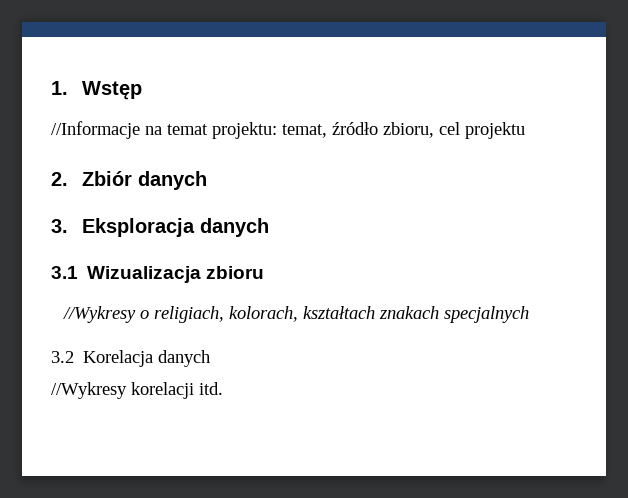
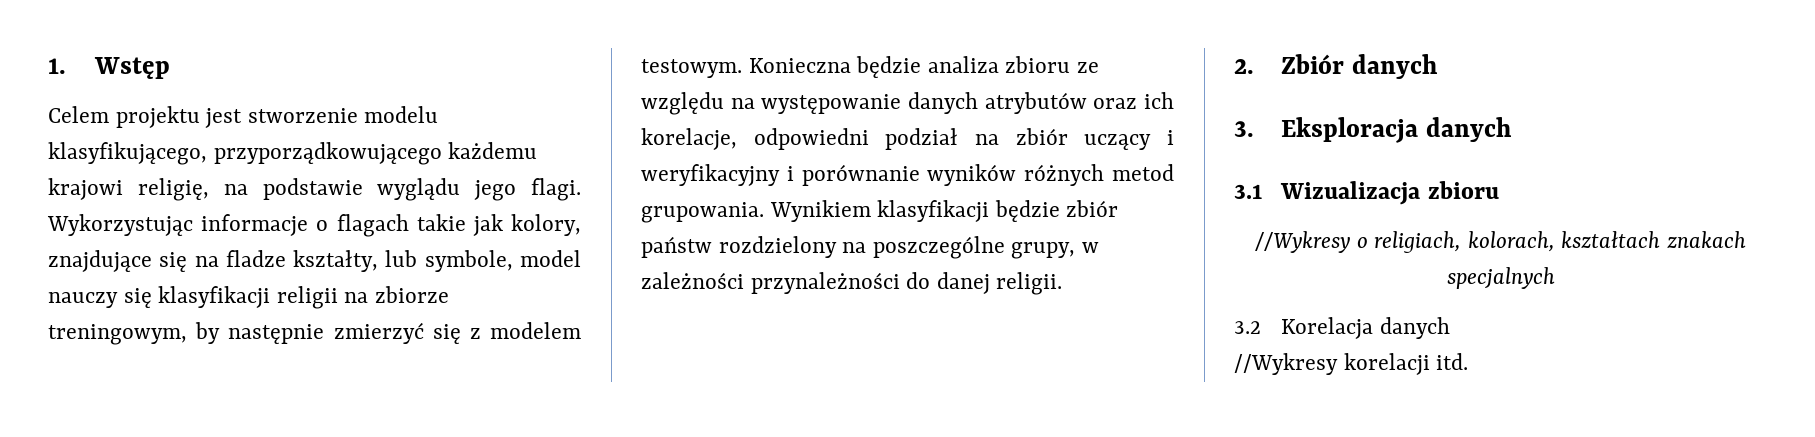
- //Informacje na temat projektu: temat, źródło zbioru, cel projektu
+ Celem projektu jest stworzenie modelu klasyfikującego, przyporządkowującego każdemu krajowi religię, na podstawie wyglądu jego flagi. Wykorzystując informacje o flagach takie jak kolory, znajdujące się na fladze kształty, lub symbole, model nauczy się klasyfikacji religii na zbiorze treningowym, by następnie zmierzyć się z modelem testowym. Konieczna będzie analiza zbioru ze względu na występowanie danych atrybutów oraz ich korelacje, odpowiedni podział na zbiór uczący i weryfikacyjny i porównanie wyników różnych metod grupowania. Wynikiem klasyfikacji będzie zbiór państw rozdzielony na poszczególne grupy, w zależności przynależności do danej religii.

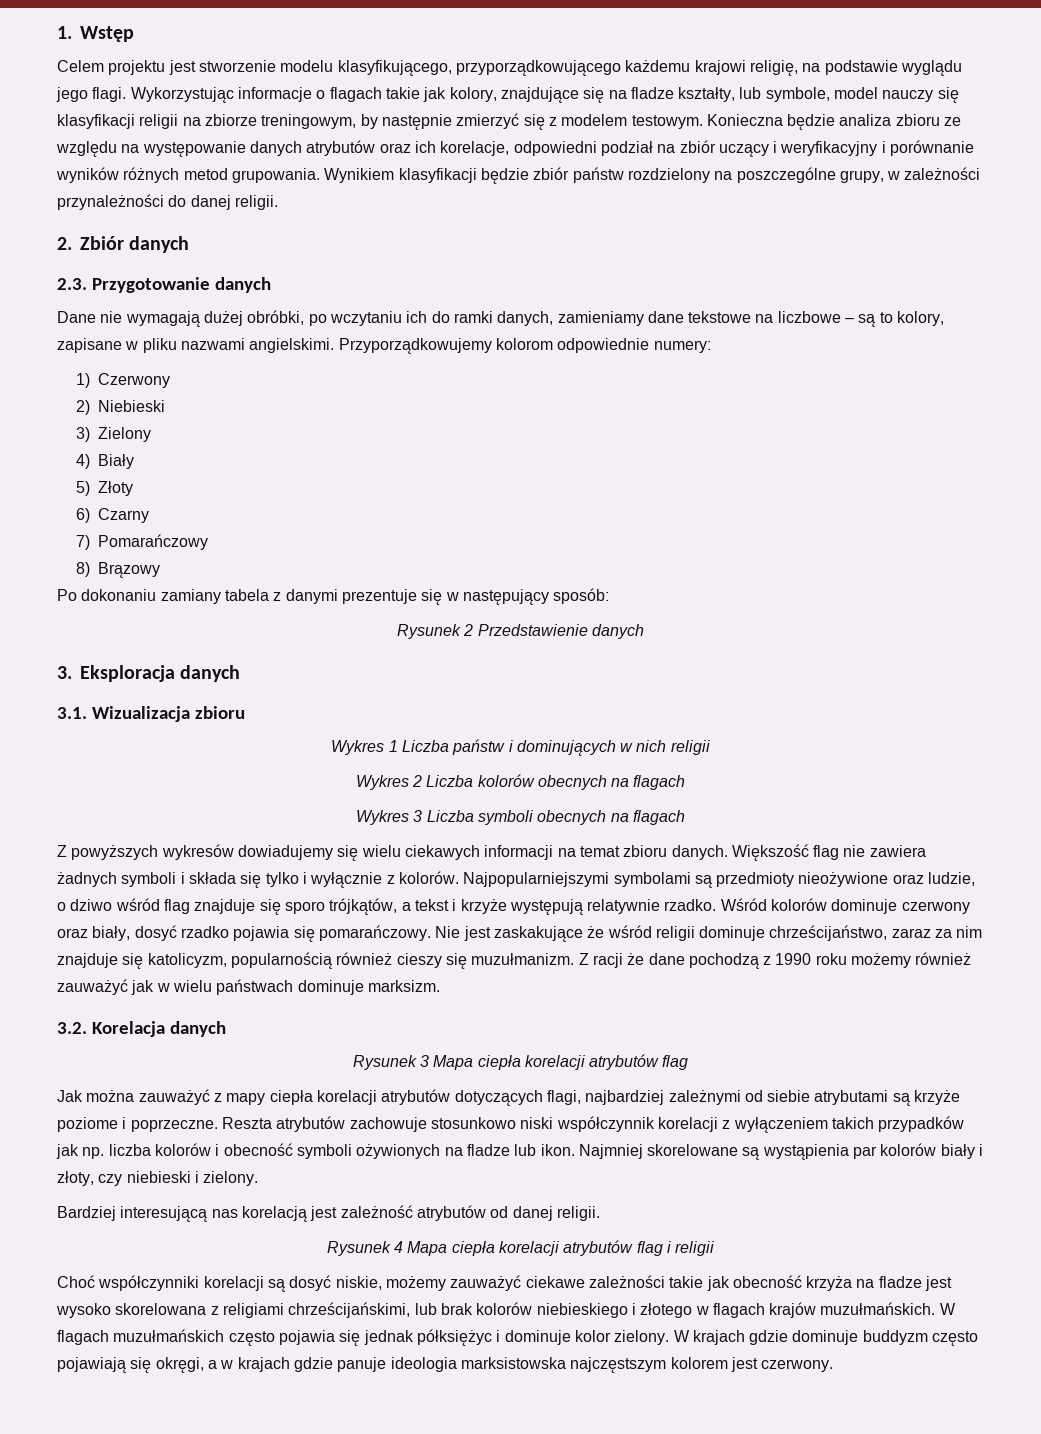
+ 2.3. Przygotowanie danych
+ Dane nie wymagają dużej obróbki, po wczytaniu ich do ramki danych, zamieniamy dane tekstowe na liczbowe – są to kolory, zapisane w pliku nazwami angielskimi. Przyporządkowujemy kolorom odpowiednie numery:
+ 1) Czerwony
+ 2) Niebieski
+ 3) Zielony
+ 4) Biały
+ 5) Złoty
+ 6) Czarny
+ 7) Pomarańczowy
+ 8) Brązowy
+ Po dokonaniu zamiany tabela z danymi prezentuje się w następujący sposób:
+ Rysunek 2 Przedstawienie danych
- 3.1 Wizualizacja zbioru
+ 3.1. Wizualizacja zbioru
- //Wykresy o religiach, kolorach, kształtach znakach specjalnych
- 3.2 Korelacja danych
- //Wykresy korelacji itd.
+ Wykres 1 Liczba państw i dominujących w nich religii
+ Wykres 2 Liczba kolorów obecnych na flagach
+ Wykres 3 Liczba symboli obecnych na flagach
+ Z powyższych wykresów dowiadujemy się wielu ciekawych informacji na temat zbioru danych. Większość flag nie zawiera żadnych symboli i składa się tylko i wyłącznie z kolorów. Najpopularniejszymi symbolami są przedmioty nieożywione oraz ludzie, o dziwo wśród flag znajduje się sporo trójkątów, a tekst i krzyże występują relatywnie rzadko. Wśród kolorów dominuje czerwony oraz biały, dosyć rzadko pojawia się pomarańczowy. Nie jest zaskakujące że wśród religii dominuje chrześcijaństwo, zaraz za nim znajduje się katolicyzm, popularnością również cieszy się muzułmanizm. Z racji że dane pochodzą z 1990 roku możemy również zauważyć jak w wielu państwach dominuje marksizm.
+ 3.2. Korelacja danych
+ Rysunek 3 Mapa ciepła korelacji atrybutów flag
+ Jak można zauważyć z mapy ciepła korelacji atrybutów dotyczących flagi, najbardziej zależnymi od siebie atrybutami są krzyże poziome i poprzeczne. Reszta atrybutów zachowuje stosunkowo niski współczynnik korelacji z wyłączeniem takich przypadków jak np. liczba kolorów i obecność symboli ożywionych na fladze lub ikon. Najmniej skorelowane są wystąpienia par kolorów biały i złoty, czy niebieski i zielony.
+ Bardziej interesującą nas korelacją jest zależność atrybutów od danej religii.
+ Rysunek 4 Mapa ciepła korelacji atrybutów flag i religii
+ Choć współczynniki korelacji są dosyć niskie, możemy zauważyć ciekawe zależności takie jak obecność krzyża na fladze jest wysoko skorelowana z religiami chrześcijańskimi, lub brak kolorów niebieskiego i złotego w flagach krajów muzułmańskich. W flagach muzułmańskich często pojawia się jednak półksiężyc i dominuje kolor zielony. W krajach gdzie dominuje buddyzm często pojawiają się okręgi, a w krajach gdzie panuje ideologia marksistowska najczęstszym kolorem jest czerwony.

